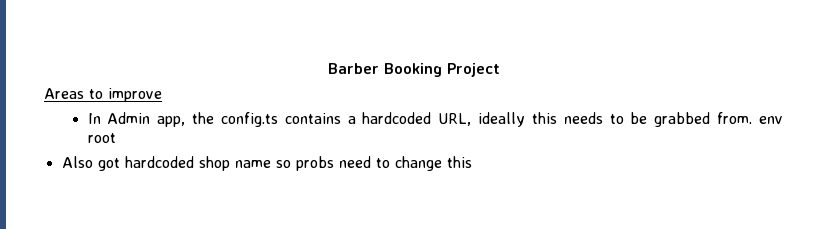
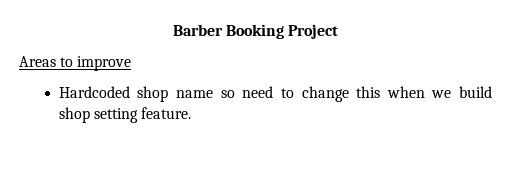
- In Admin app, the config.ts contains a hardcoded URL, ideally this needs to be grabbed from. env root
- Also got hardcoded shop name so probs need to change this
+ Hardcoded shop name so need to change this when we build shop setting feature.

